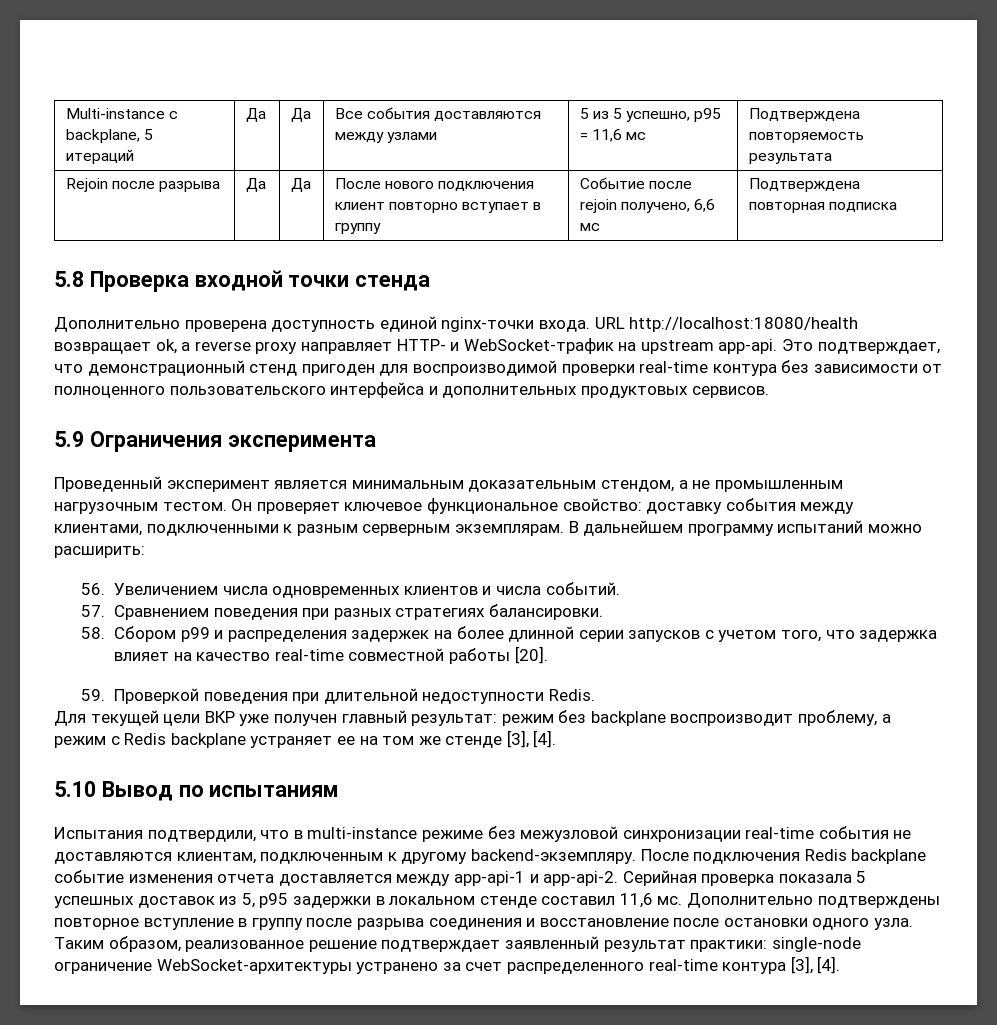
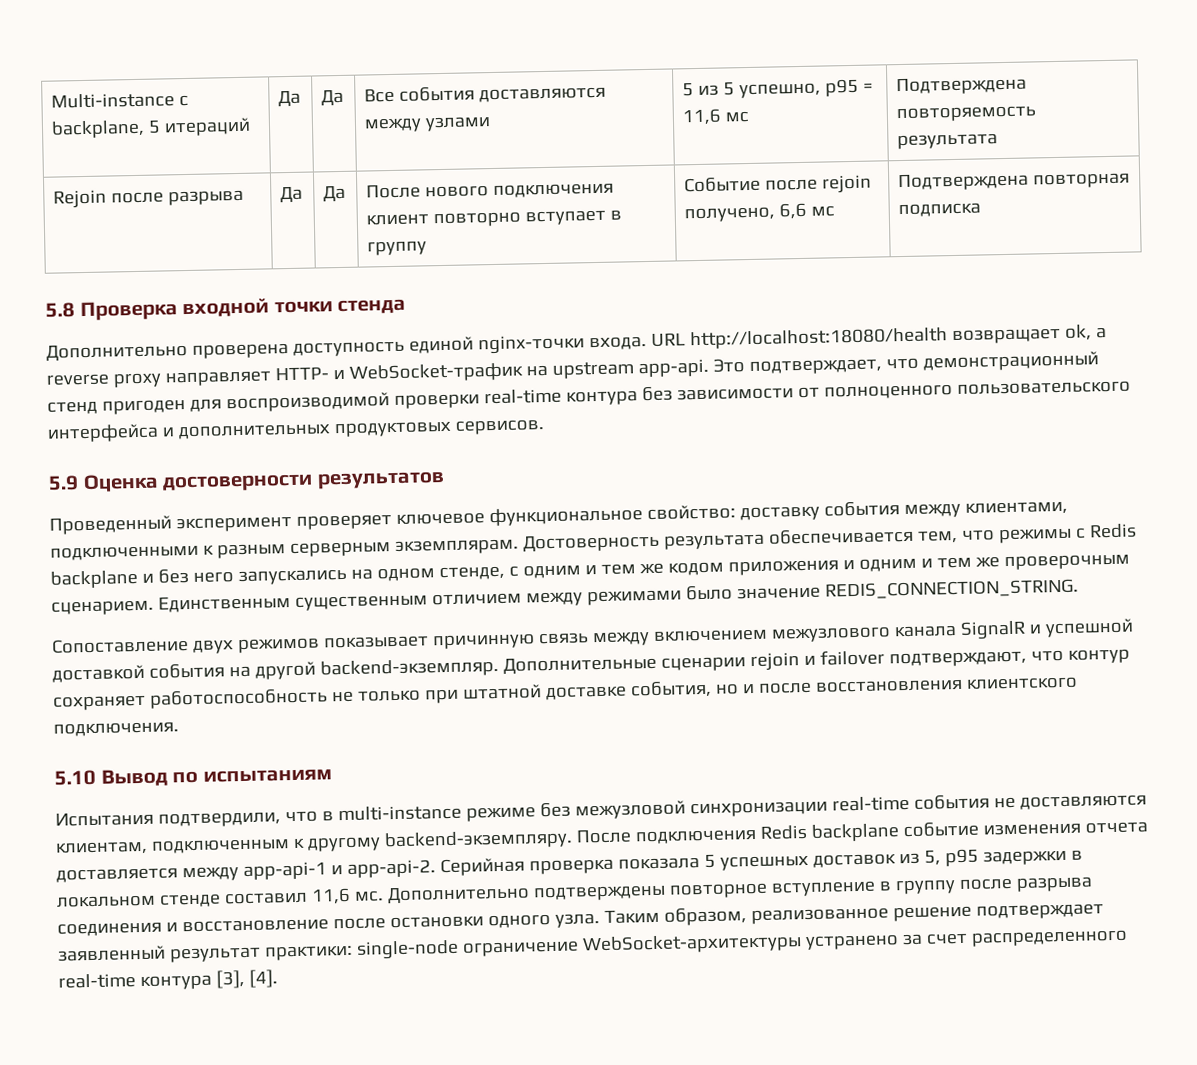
- 5.9 Ограничения эксперимента
+ 5.9 Оценка достоверности результатов
- Проведенный эксперимент является минимальным доказательным стендом, а не промышленным нагрузочным тестом. Он проверяет ключевое функциональное свойство: доставку события между клиентами, подключенными к разным серверным экземплярам.
+ Проведенный эксперимент проверяет ключевое функциональное свойство: доставку события между клиентами, подключенными к разным серверным экземплярам.
- В дальнейшем программу испытаний можно расширить:
- 56. Увеличением числа одновременных клиентов и числа событий.
- 57. Сравнением поведения при разных стратегиях балансировки.
- 58. Сбором p99 и распределения задержек на более длинной серии запусков с учетом того, что задержка влияет на качество real-time совместной работы [20].
- 59. Проверкой поведения при длительной недоступности Redis.
- Для текущей цели ВКР уже получен главный результат: режим без backplane воспроизводит проблему, а режим с Redis backplane устраняет ее на том же стенде [3], [4].
+ Достоверность результата обеспечивается тем, что режимы с Redis backplane и без него запускались на одном стенде, с одним и тем же кодом приложения и одним и тем же проверочным сценарием. Единственным существенным отличием между режимами было значение REDIS_CONNECTION_STRING.
+ Сопоставление двух режимов показывает причинную связь между включением межузлового канала SignalR и успешной доставкой события на другой backend-экземпляр. Дополнительные сценарии rejoin и failover подтверждают, что контур сохраняет работоспособность не только при штатной доставке события, но и после восстановления клиентского подключения.

